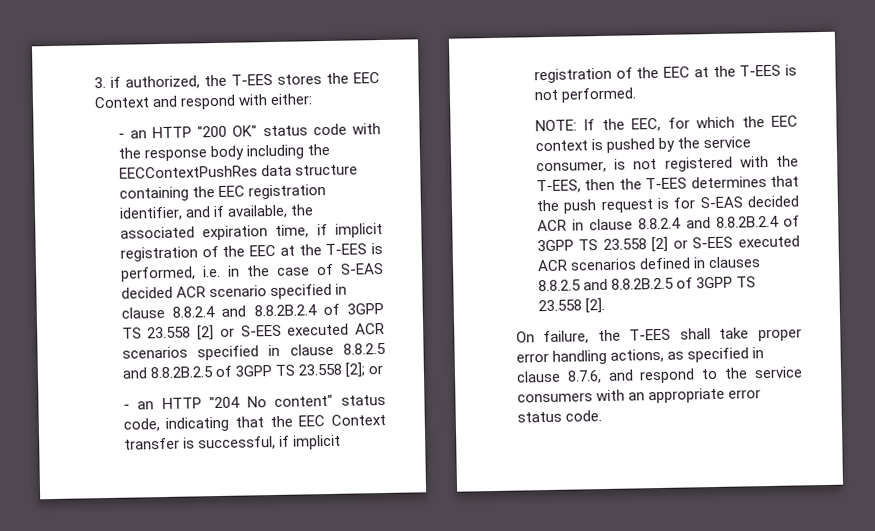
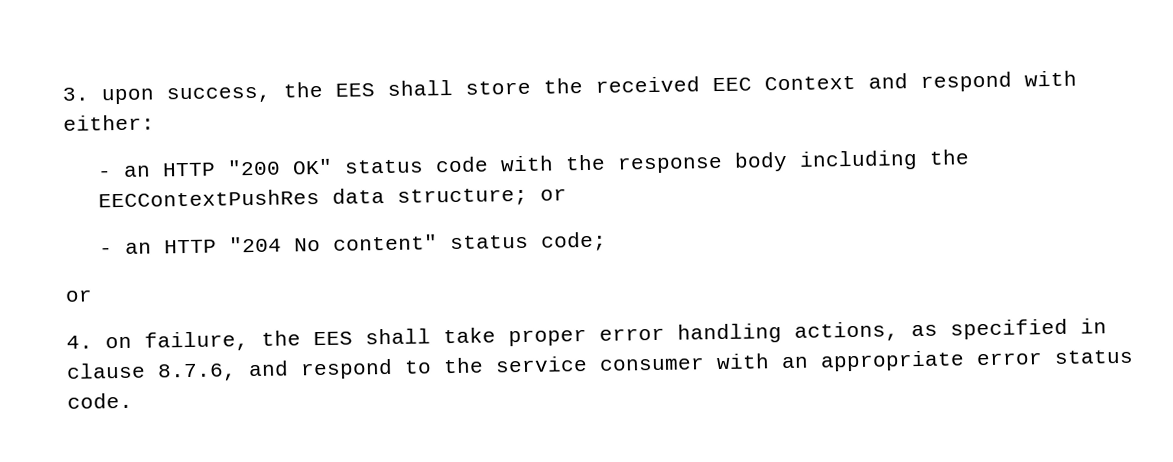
- 3. if authorized, the T-EES stores the EEC Context and respond with either:
+ 3. upon success, the EES shall store the received EEC Context and respond with either:
- - an HTTP "200 OK" status code with the response body including the EECContextPushRes data structure containing the EEC registration identifier, and if available, the associated expiration time, if implicit registration of the EEC at the T-EES is performed, i.e. in the case of S-EAS decided ACR scenario specified in clause 8.8.2.4 and 8.8.2B.2.4 of 3GPP TS 23.558 [2] or S-EES executed ACR scenarios specified in clause 8.8.2.5 and 8.8.2B.2.5 of 3GPP TS 23.558 [2]; or
+ - an HTTP "200 OK" status code with the response body including the EECContextPushRes data structure; or
- - an HTTP "204 No content" status code, indicating that the EEC Context transfer is successful, if implicit registration of the EEC at the T-EES is not performed.
- NOTE: If the EEC, for which the EEC context is pushed by the service consumer, is not registered with the T-EES, then the T-EES determines that the push request is for S-EAS decided ACR in clause 8.8.2.4 and 8.8.2B.2.4 of 3GPP TS 23.558 [2] or S-EES executed ACR scenarios defined in clauses 8.8.2.5 and 8.8.2B.2.5 of 3GPP TS 23.558 [2].
- On failure, the T-EES shall take proper error handling actions, as specified in clause 8.7.6, and respond to the service consumers with an appropriate error status code.
+ - an HTTP "204 No content" status code;
+ or
+ 4. on failure, the EES shall take proper error handling actions, as specified in clause 8.7.6, and respond to the service consumer with an appropriate error status code.

